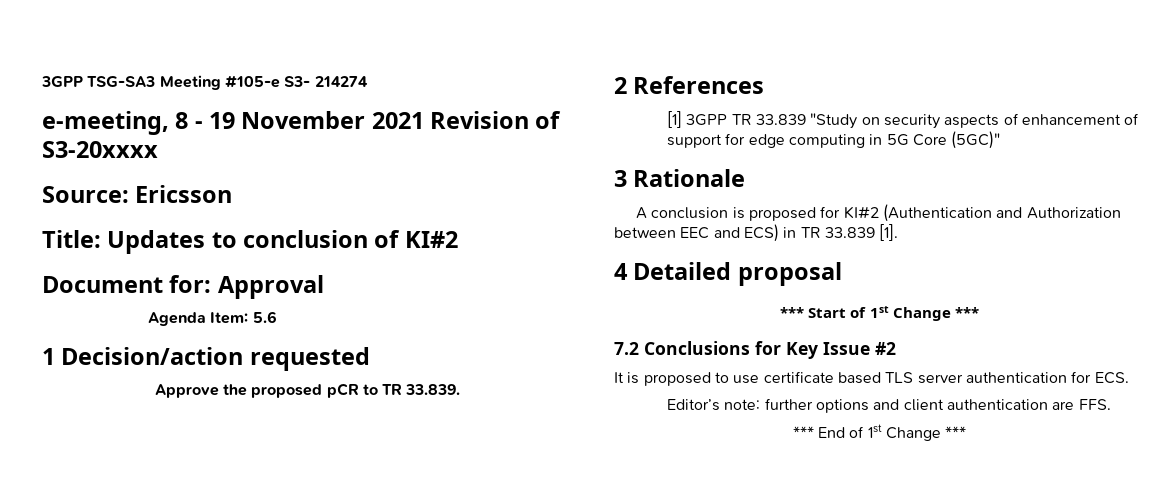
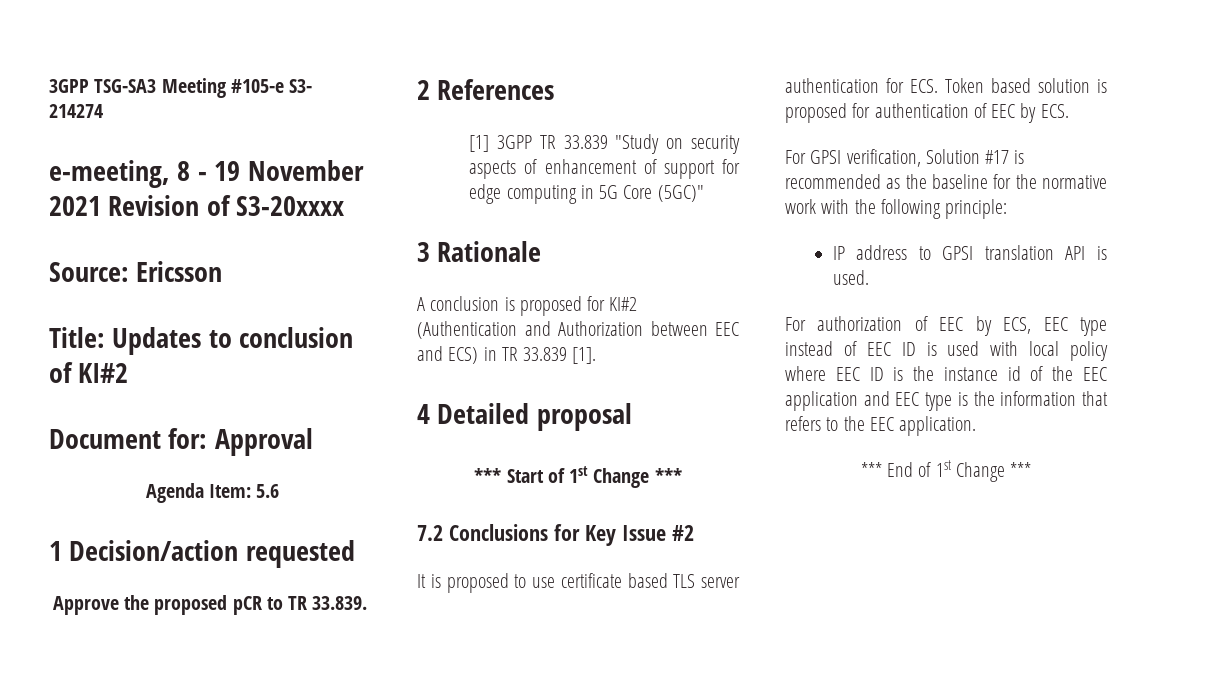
- It is proposed to use certificate based TLS server authentication for ECS.
- Editor’s note: further options and client authentication are FFS.
+ It is proposed to use certificate based TLS server authentication for ECS. Token based solution is proposed for authentication of EEC by ECS.
+ For GPSI verification, Solution #17 is recommended as the baseline for the normative work with the following principle:
+ IP address to GPSI translation API is used.
+ For authorization of EEC by ECS, EEC type instead of EEC ID is used with local policy where EEC ID is the instance id of the EEC application and EEC type is the information that refers to the EEC application.

